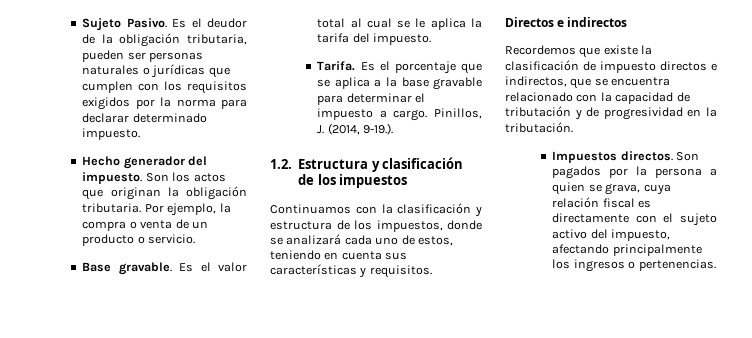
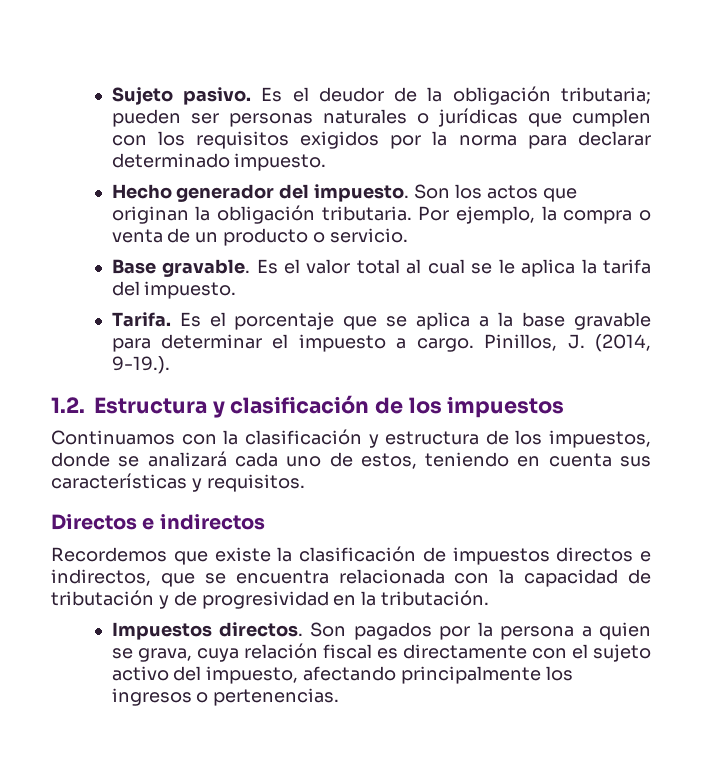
- Sujeto Pasivo.
+ Sujeto pasivo.
- Es el deudor de la obligación tributaria, pueden ser personas naturales o jurídicas que cumplen con los requisitos exigidos por la norma para declarar determinado impuesto.
+ Es el deudor de la obligación tributaria; pueden ser personas naturales o jurídicas que cumplen con los requisitos exigidos por la norma para declarar determinado impuesto.
- Recordemos que existe la clasificación de impuesto directos e indirectos, que se encuentra relacionado con la capacidad de tributación y de progresividad en la tributación.
+ Recordemos que existe la clasificación de impuestos directos e indirectos, que se encuentra relacionada con la capacidad de tributación y de progresividad en la tributación.

